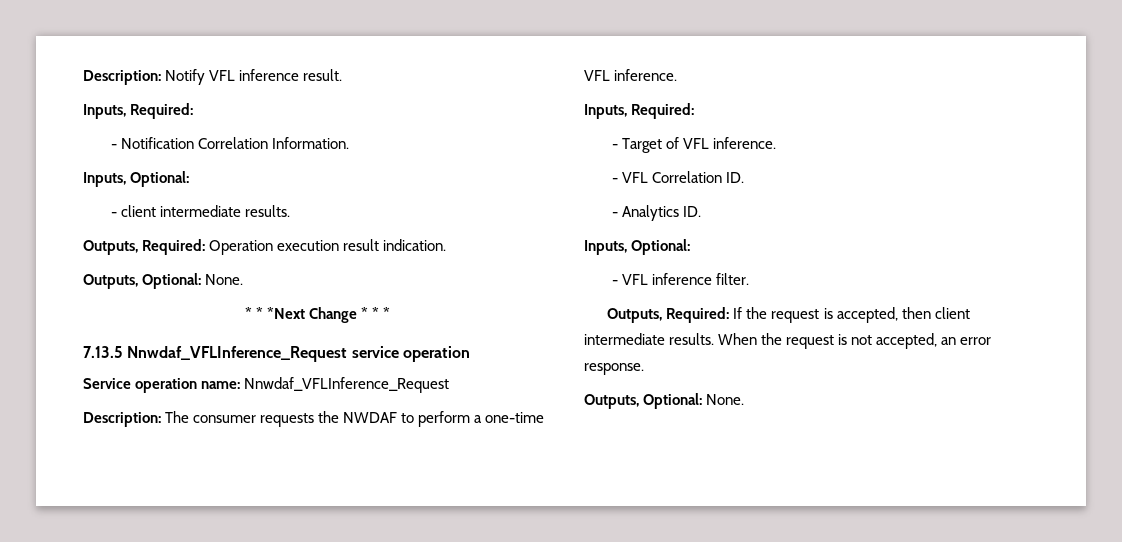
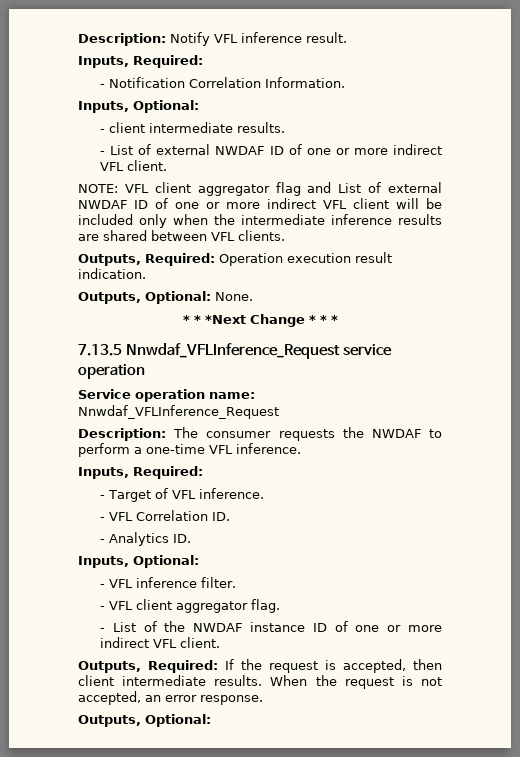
+ - List of external NWDAF ID of one or more indirect VFL client.
+ NOTE: VFL client aggregator flag and List of external NWDAF ID of one or more indirect VFL client will be included only when the intermediate inference results are shared between VFL clients.
+ - VFL client aggregator flag.
+ - List of the NWDAF instance ID of one or more indirect VFL client.
  When the request is not accepted, an error response.
- Outputs, Optional: None.
+ Outputs, Optional:

